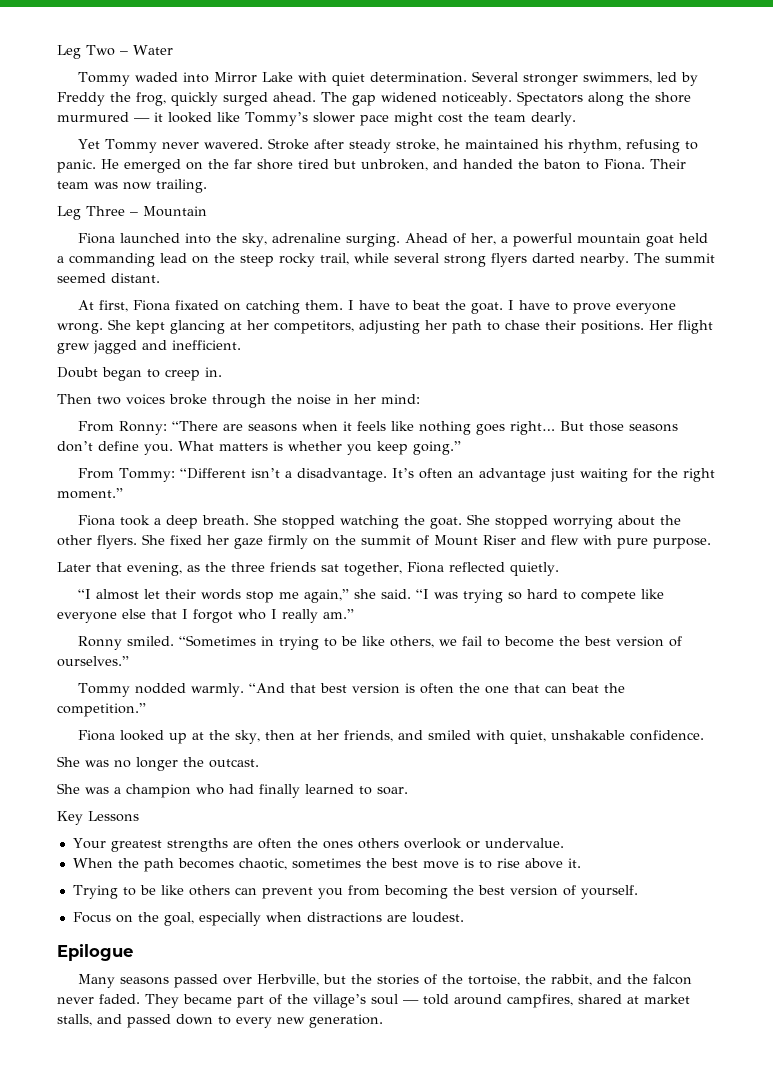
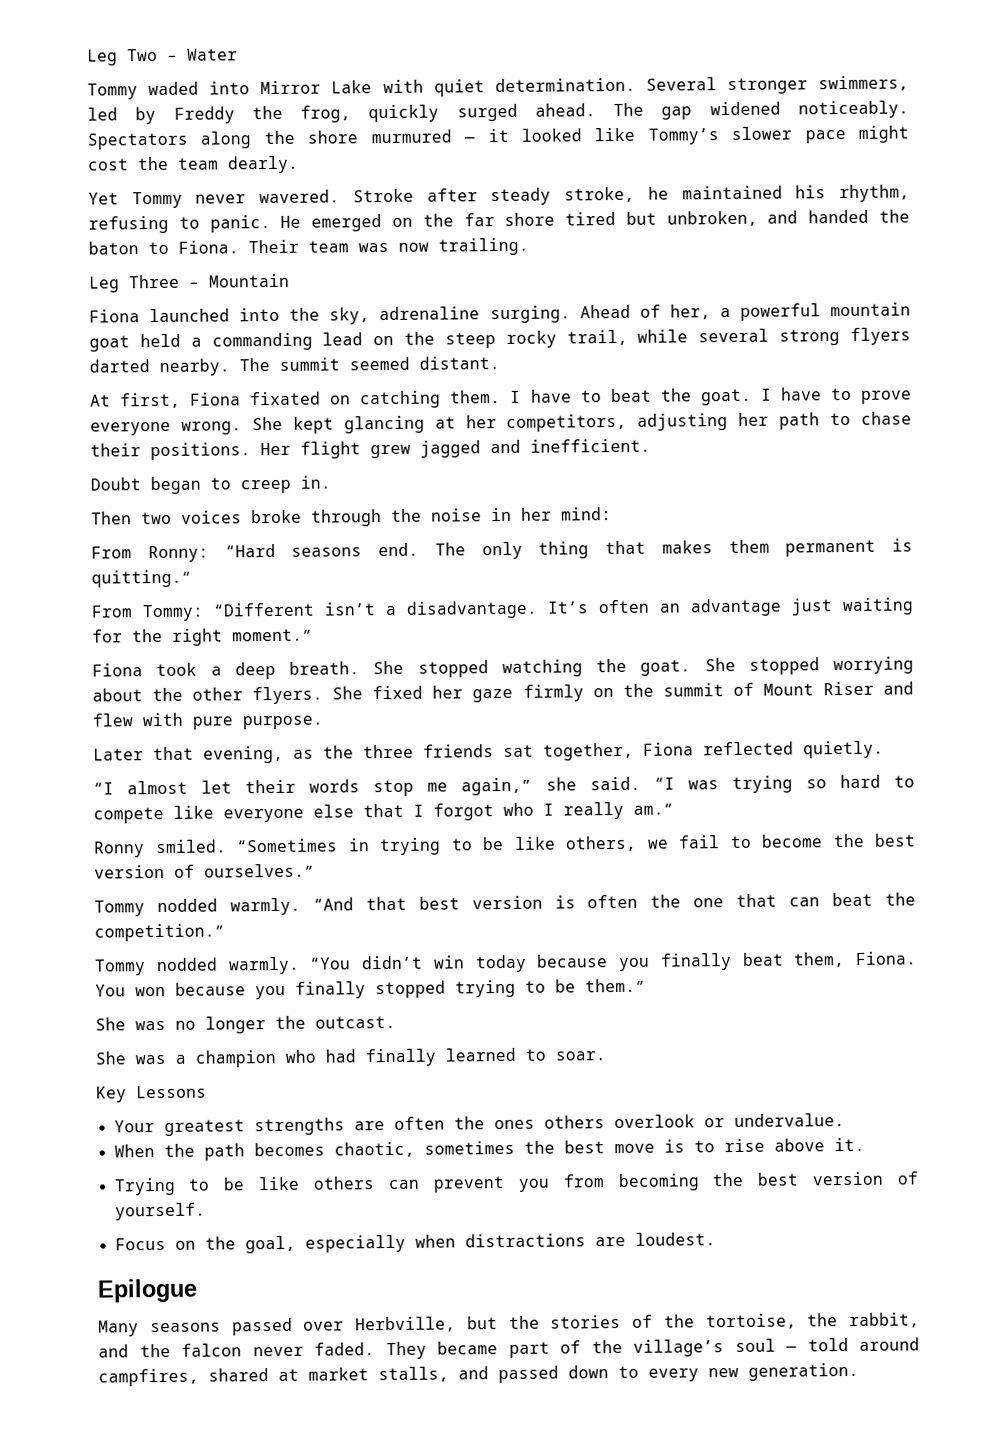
- From Ronny: “There are seasons when it feels like nothing goes right… But those seasons don’t define you. What matters is whether you keep going.”
+ From Ronny: “Hard seasons end. The only thing that makes them permanent is quitting.”
- Fiona looked up at the sky, then at her friends, and smiled with quiet, unshakable confidence.
+ Tommy nodded warmly. “You didn’t win today because you finally beat them, Fiona. You won because you finally stopped trying to be them.”

